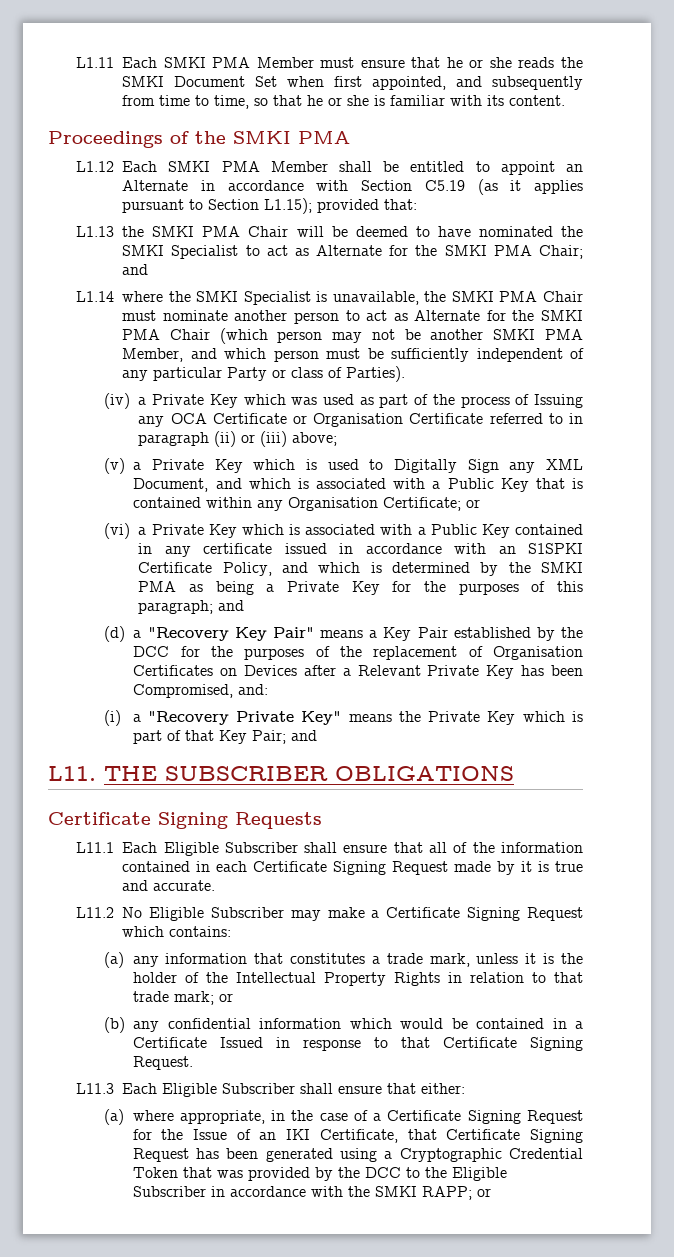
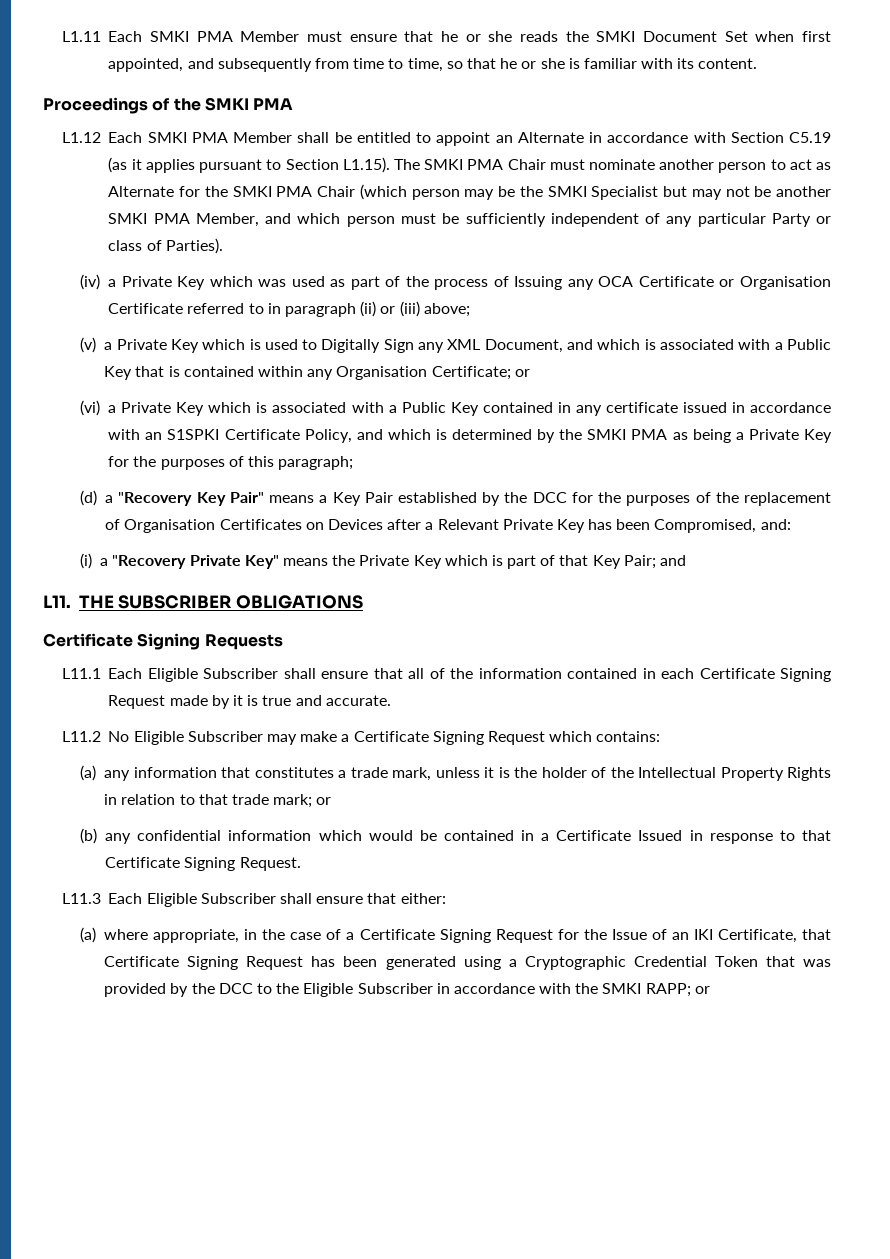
- L1.12 Each SMKI PMA Member shall be entitled to appoint an Alternate in accordance with Section C5.19 (as it applies pursuant to Section L1.15); provided that:
- L1.13 the SMKI PMA Chair will be deemed to have nominated the SMKI Specialist to act as Alternate for the SMKI PMA Chair; and
- L1.14 where the SMKI Specialist is unavailable, the SMKI PMA Chair must nominate another person to act as Alternate for the SMKI PMA Chair (which person may not be another SMKI PMA Member, and which person must be sufficiently independent of any particular Party or class of Parties).
+ L1.12 Each SMKI PMA Member shall be entitled to appoint an Alternate in accordance with Section C5.19 (as it applies pursuant to Section L1.15). The SMKI PMA Chair must nominate another person to act as Alternate for the SMKI PMA Chair (which person may be the SMKI Specialist but may not be another SMKI PMA Member, and which person must be sufficiently independent of any particular Party or class of Parties).
- (vi) a Private Key which is associated with a Public Key contained in any certificate issued in accordance with an S1SPKI Certificate Policy, and which is determined by the SMKI PMA as being a Private Key for the purposes of this paragraph; and
+ (vi) a Private Key which is associated with a Public Key contained in any certificate issued in accordance with an S1SPKI Certificate Policy, and which is determined by the SMKI PMA as being a Private Key for the purposes of this paragraph;

